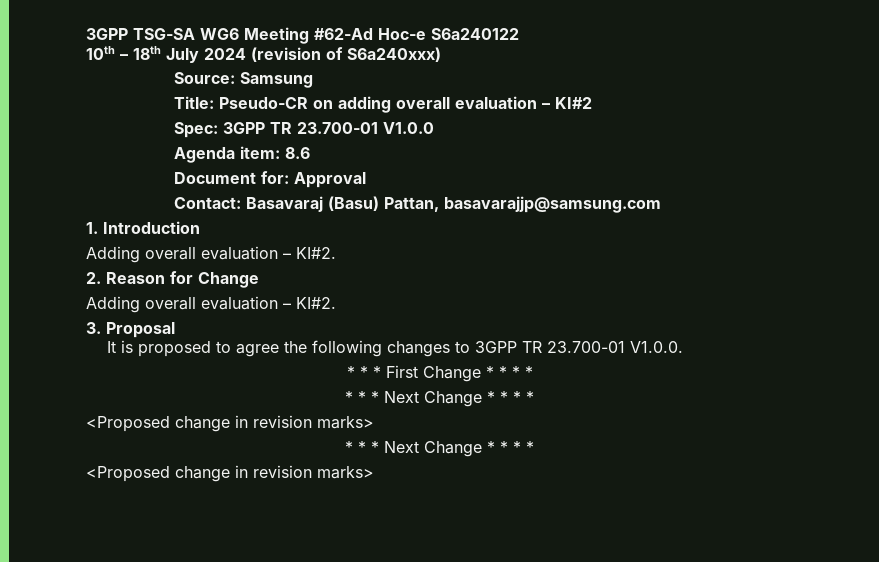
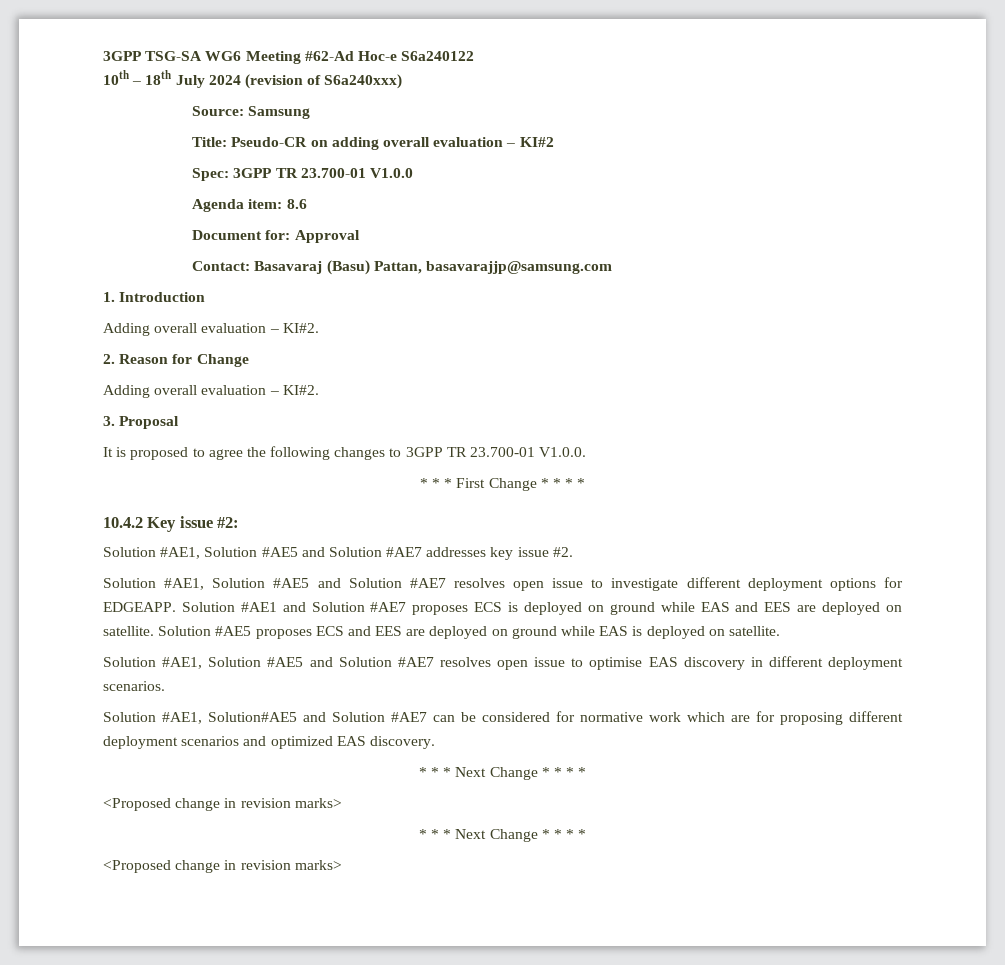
+ 10.4.2 Key issue #2:
+ Solution #AE1, Solution #AE5 and Solution #AE7 addresses key issue #2.
+ Solution #AE1, Solution #AE5 and Solution #AE7 resolves open issue to investigate different deployment options for EDGEAPP. Solution #AE1 and Solution #AE7 proposes ECS is deployed on ground while EAS and EES are deployed on satellite. Solution #AE5 proposes ECS and EES are deployed on ground while EAS is deployed on satellite.
+ Solution #AE1, Solution #AE5 and Solution #AE7 resolves open issue to optimise EAS discovery in different deployment scenarios.
+ Solution #AE1, Solution#AE5 and Solution #AE7 can be considered for normative work which are for proposing different deployment scenarios and optimized EAS discovery.

